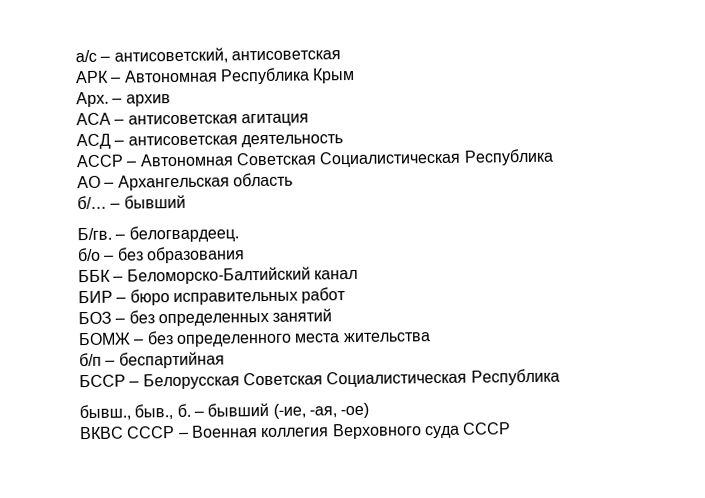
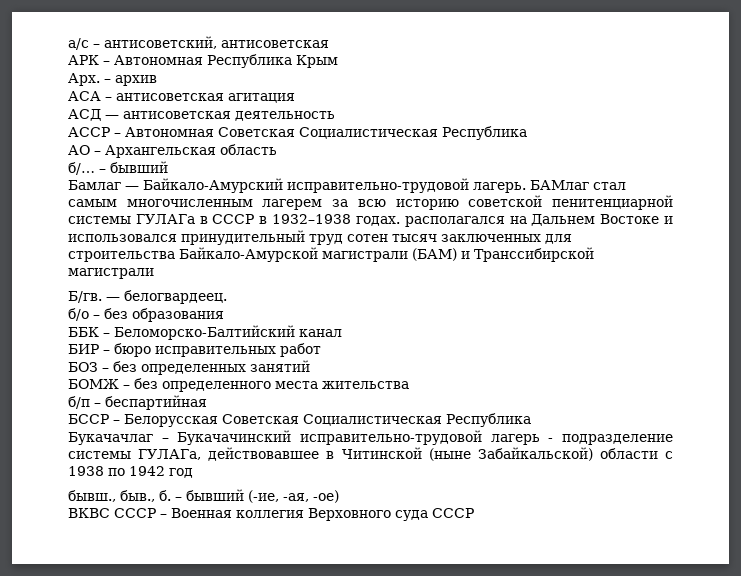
- АСД – антисоветская деятельность
+ АСД — антисоветская деятельность
+ Бамлаг — Байкало-Амурский исправительно-трудовой лагерь. БАМлаг стал самым многочисленным лагерем за всю историю советской пенитенциарной системы ГУЛАГа в СССР в 1932–1938 годах. располагался на Дальнем Востоке и использовался принудительный труд сотен тысяч заключенных для строительства Байкало-Амурской магистрали (БАМ) и Транссибирской магистрали
- – белогвардеец.
+ — белогвардеец.
+ Букачачлаг – Букачачинский исправительно-трудовой лагерь - подразделение системы ГУЛАГа, действовавшее в Читинской (ныне Забайкальской) области с 1938 по 1942 год

